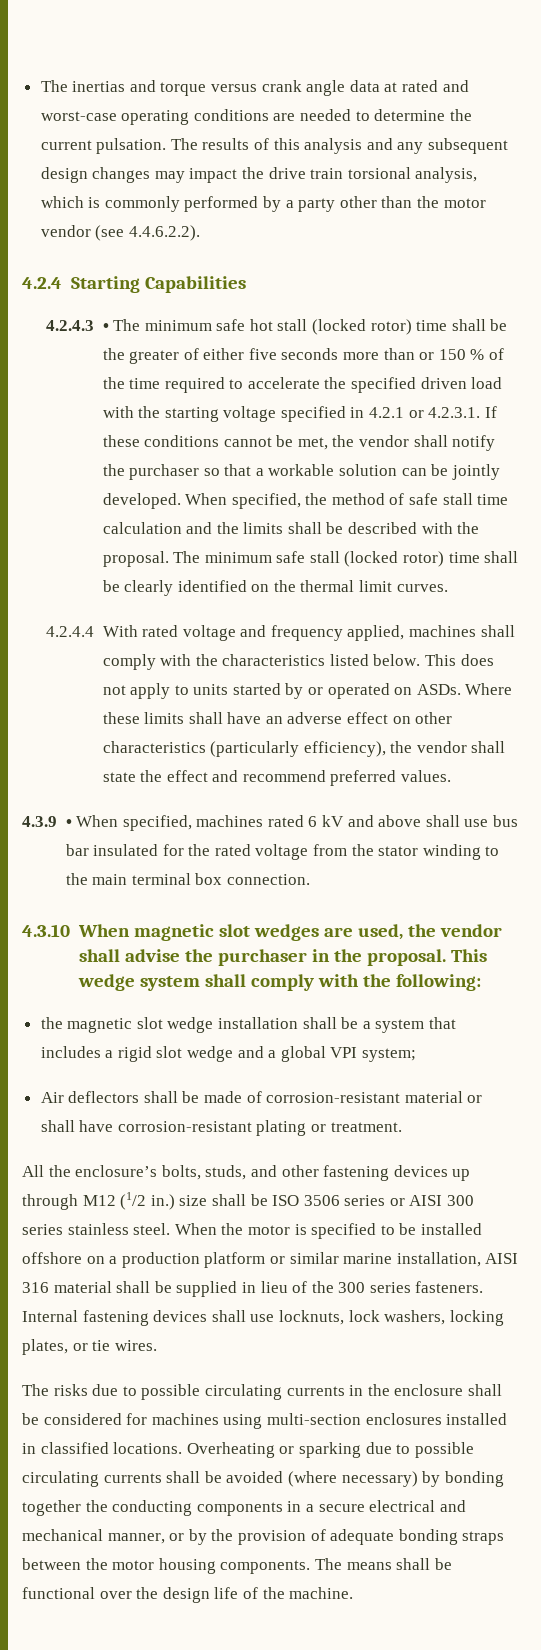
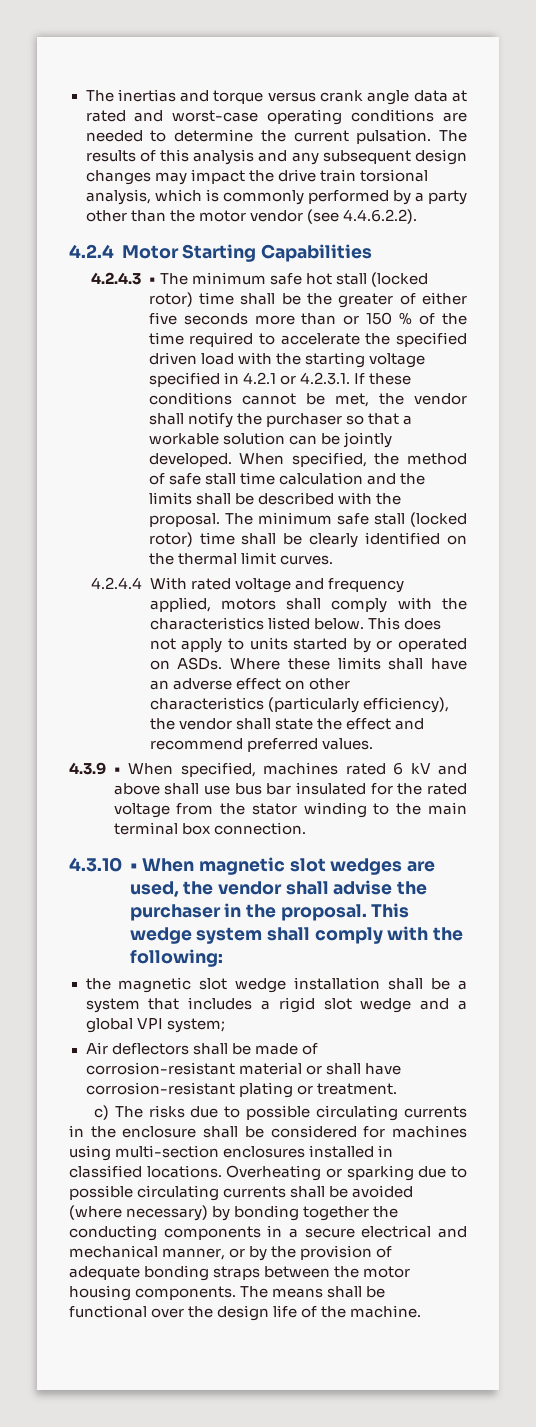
- 4.2.4 Starting Capabilities
+ 4.2.4 Motor Starting Capabilities
- 4.2.4.4 With rated voltage and frequency applied, machines shall comply with the characteristics listed below.
+ 4.2.4.4 With rated voltage and frequency applied, motors shall comply with the characteristics listed below.
- 4.3.10 When magnetic slot wedges are used, the vendor shall advise the purchaser in the proposal.
+ 4.3.10 • When magnetic slot wedges are used, the vendor shall advise the purchaser in the proposal.
- All the enclosure’s bolts, studs, and other fastening devices up through M12 (1/2 in.) size shall be ISO 3506 series or AISI 300 series stainless steel. When the motor is specified to be installed offshore on a production platform or similar marine installation, AISI 316 material shall be supplied in lieu of the 300 series fasteners. Internal fastening devices shall use locknuts, lock washers, locking plates, or tie wires.
- The risks due to possible circulating currents in the enclosure shall be considered for machines using multi-section enclosures installed in classified locations.
+ c) The risks due to possible circulating currents in the enclosure shall be considered for machines using multi-section enclosures installed in classified locations.

